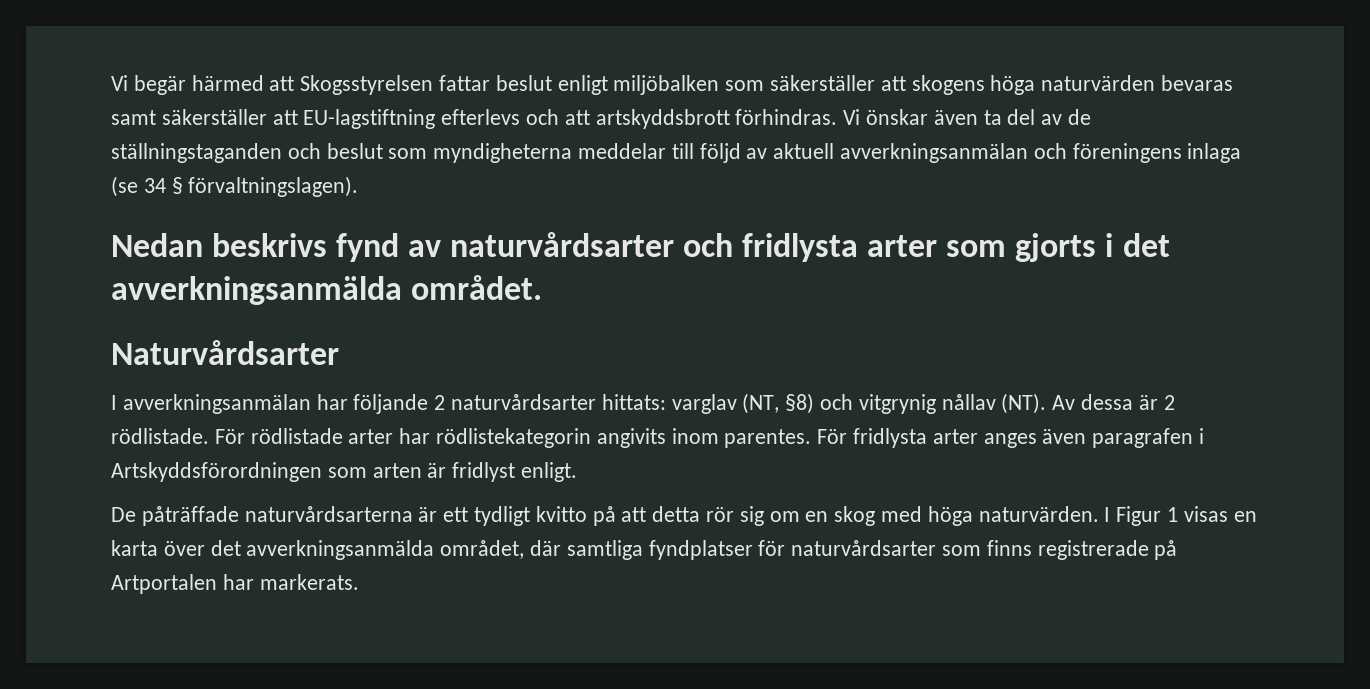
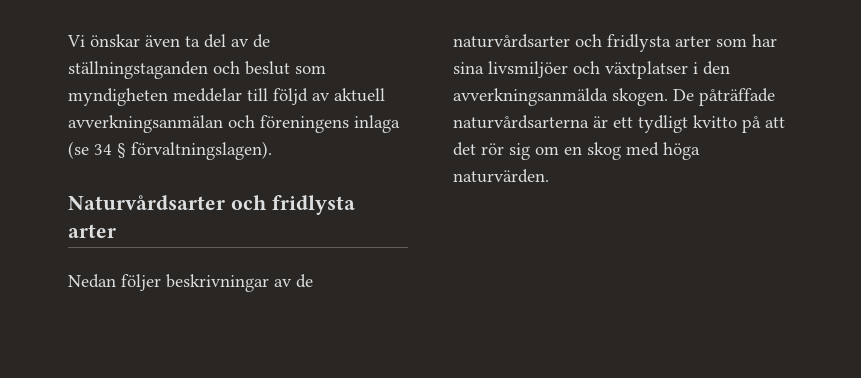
- Vi begär härmed att Skogsstyrelsen fattar beslut enligt miljöbalken som säkerställer att skogens höga naturvärden bevaras samt säkerställer att EU-lagstiftning efterlevs och att artskyddsbrott förhindras. Vi önskar även ta del av de ställningstaganden och beslut som myndigheterna meddelar till följd av aktuell avverkningsanmälan och föreningens inlaga (se 34 § förvaltningslagen).
+ Vi önskar även ta del av de ställningstaganden och beslut som myndigheten meddelar till följd av aktuell avverkningsanmälan och föreningens inlaga (se 34 § förvaltningslagen).
- Nedan beskrivs fynd av naturvårdsarter och fridlysta arter som gjorts i det avverkningsanmälda området.
- Naturvårdsarter
- I avverkningsanmälan har följande 2 naturvårdsarter hittats: varglav (NT, §8) och vitgrynig nållav (NT). Av dessa är 2 rödlistade. För rödlistade arter har rödlistekategorin angivits inom parentes. För fridlysta arter anges även paragrafen i Artskyddsförordningen som arten är fridlyst enligt.
- De påträffade naturvårdsarterna är ett tydligt kvitto på att detta rör sig om en skog med höga naturvärden. I Figur 1 visas en karta över det avverkningsanmälda området, där samtliga fyndplatser för naturvårdsarter som finns registrerade på Artportalen har markerats.
+ Naturvårdsarter och fridlysta arter
+ Nedan följer beskrivningar av de naturvårdsarter och fridlysta arter som har sina livsmiljöer och växtplatser i den avverkningsanmälda skogen. De påträffade naturvårdsarterna är ett tydligt kvitto på att det rör sig om en skog med höga naturvärden.

